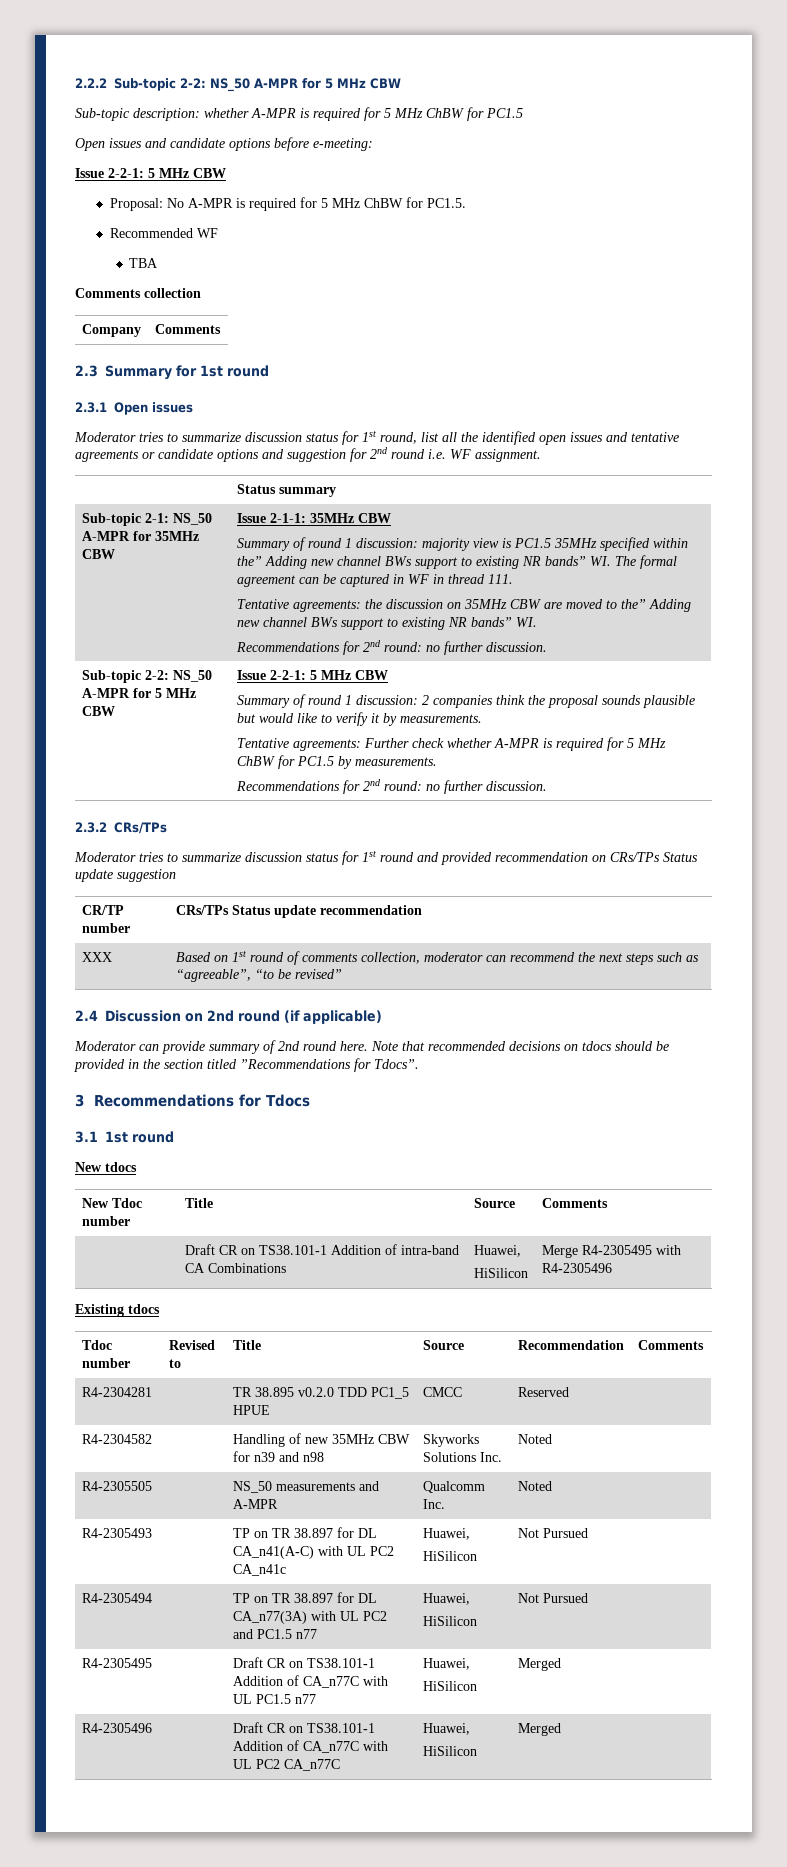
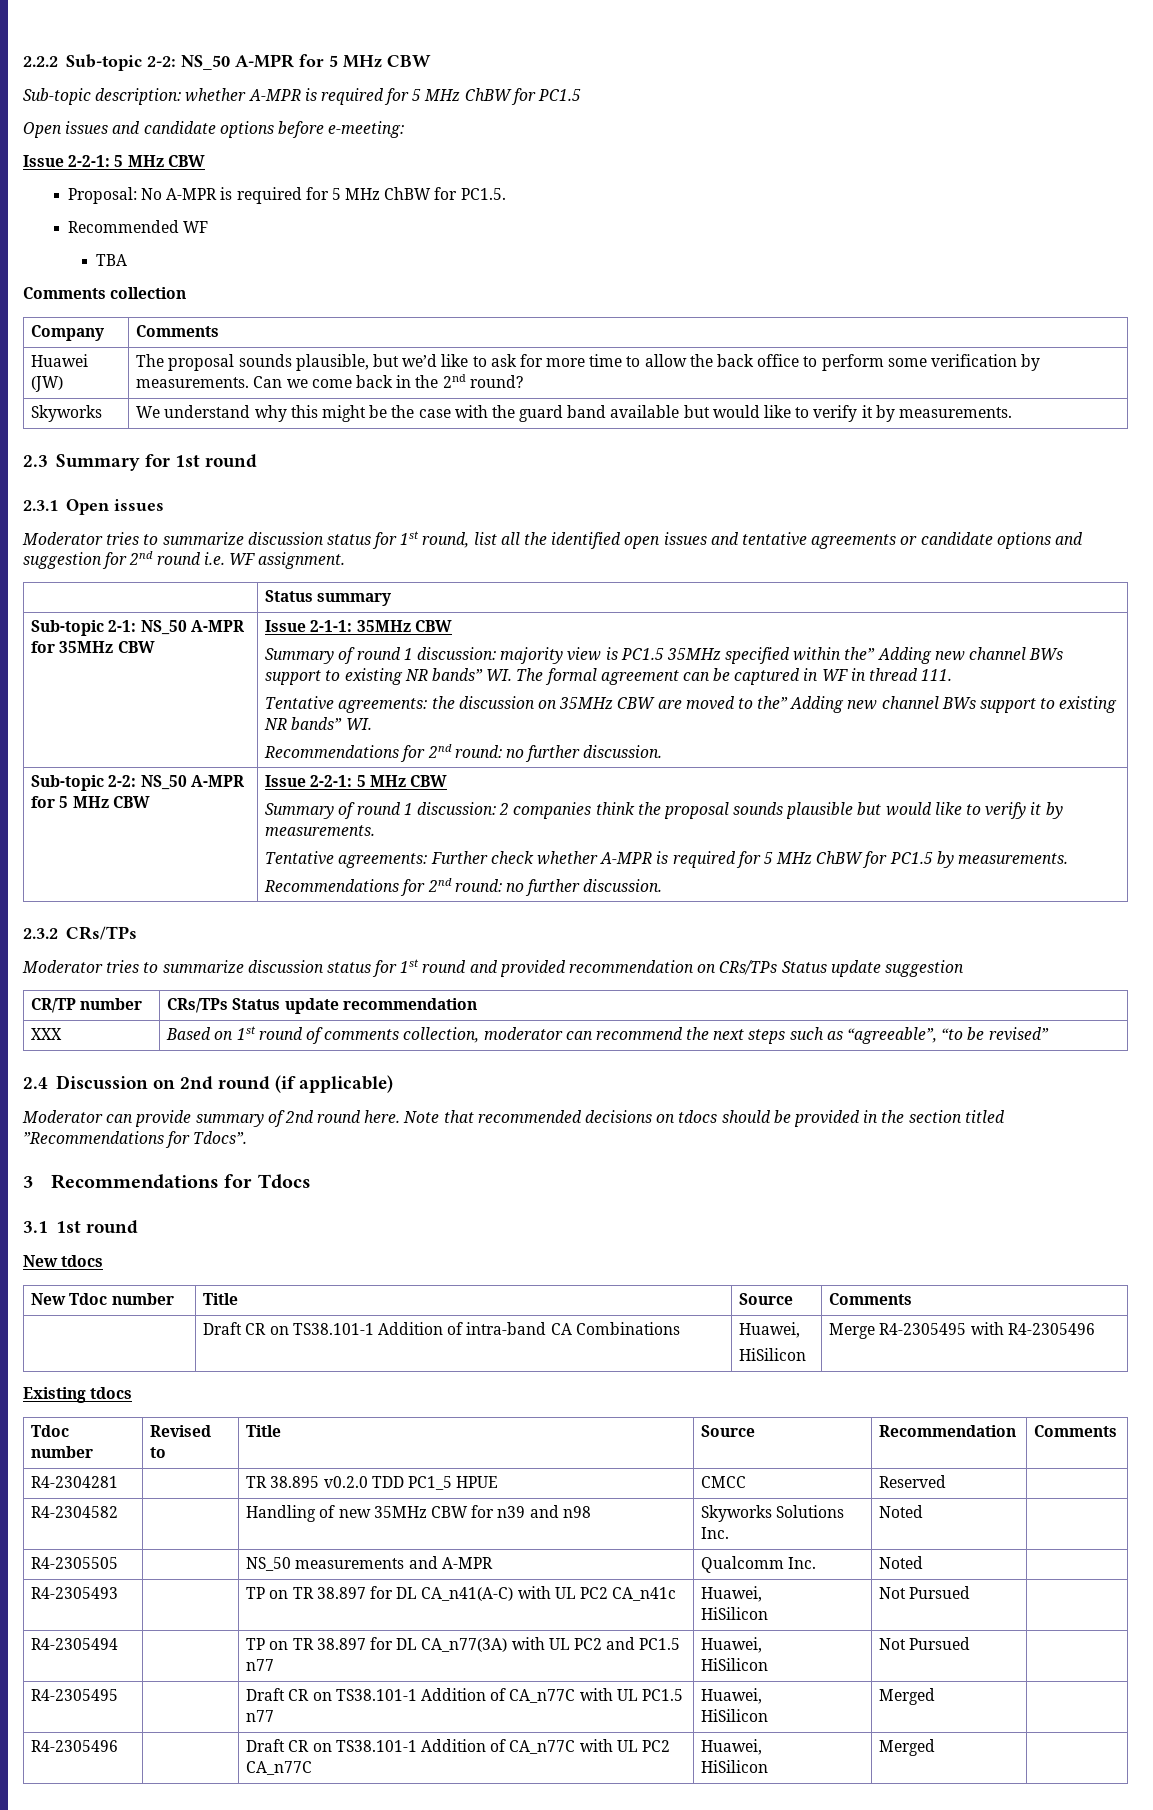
+ Huawei (JW) | The proposal sounds plausible, but we’d like to ask for more time to allow the back office to perform some verification by measurements. Can we come back in the 2nd round?
+ Skyworks | We understand why this might be the case with the guard band available but would like to verify it by measurements.

